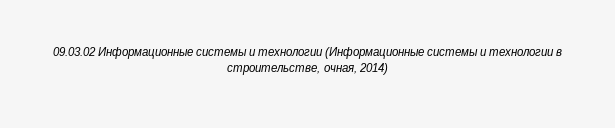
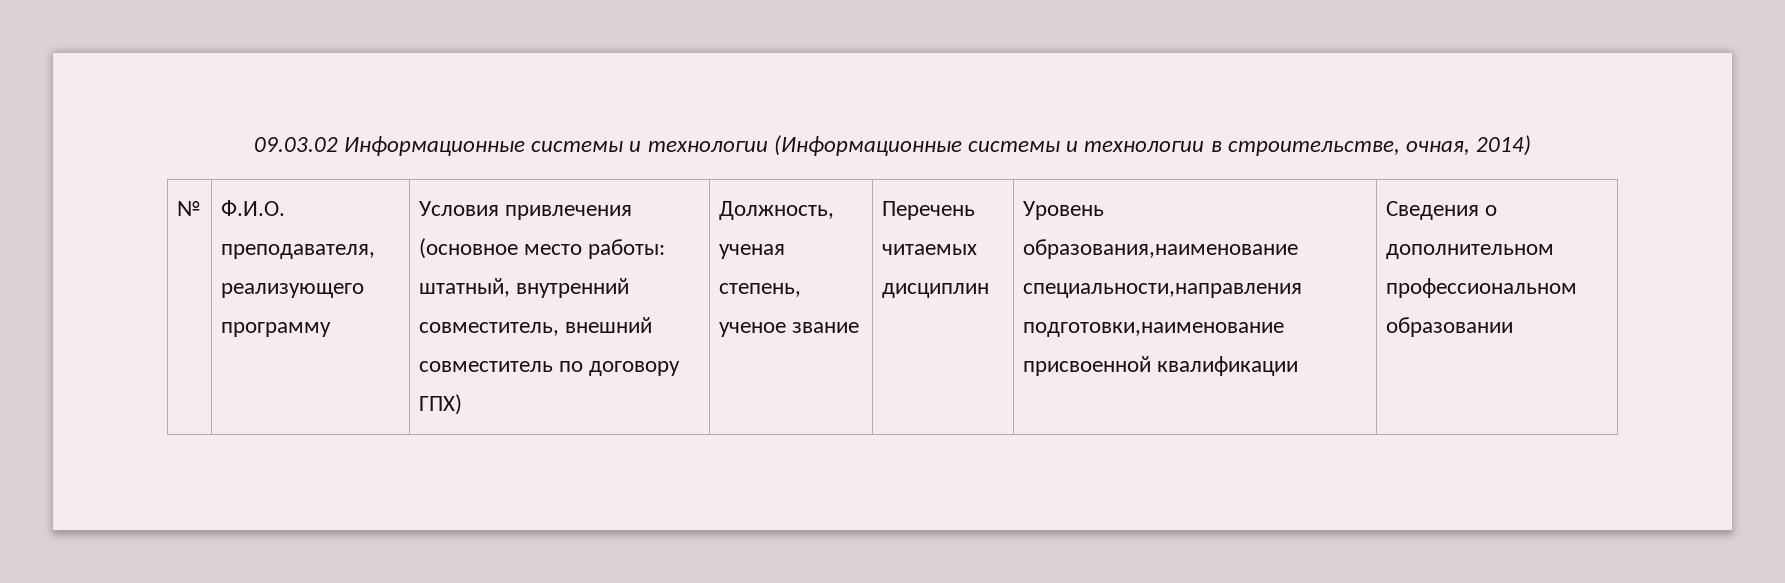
+ № | Ф.И.О. преподавателя, реализующего программу | Условия привлечения (основное место работы: штатный, внутренний совместитель, внешний совместитель по договору ГПХ) | Должность, ученая степень, ученое звание | Перечень читаемых дисциплин | Уровень образования,наименование специальности,направления подготовки,наименование присвоенной квалификации | Сведения о дополнительном профессиональном образовании

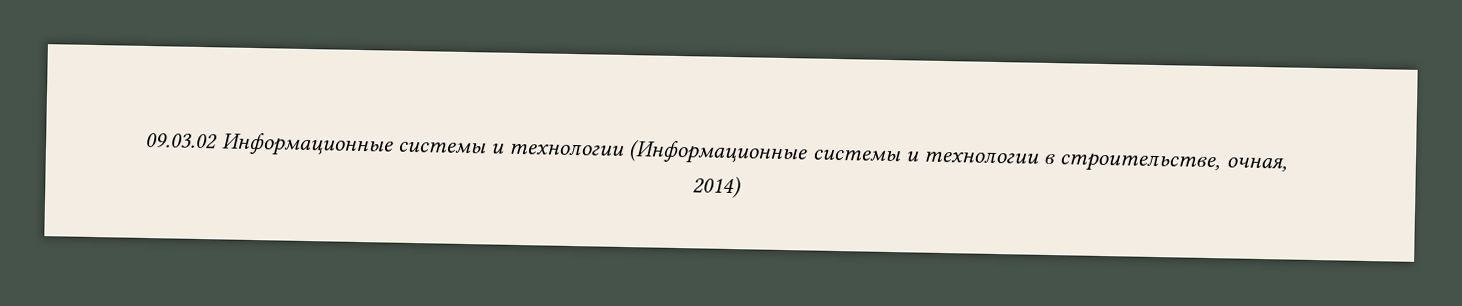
- № | Ф.И.О. преподавателя, реализующего программу | Условия привлечения (основное место работы: штатный, внутренний совместитель, внешний совместитель по договору ГПХ) | Должность, ученая степень, ученое звание | Перечень читаемых дисциплин | Уровень образования,наименование специальности,направления подготовки,наименование присвоенной квалификации | Сведения о дополнительном профессиональном образовании

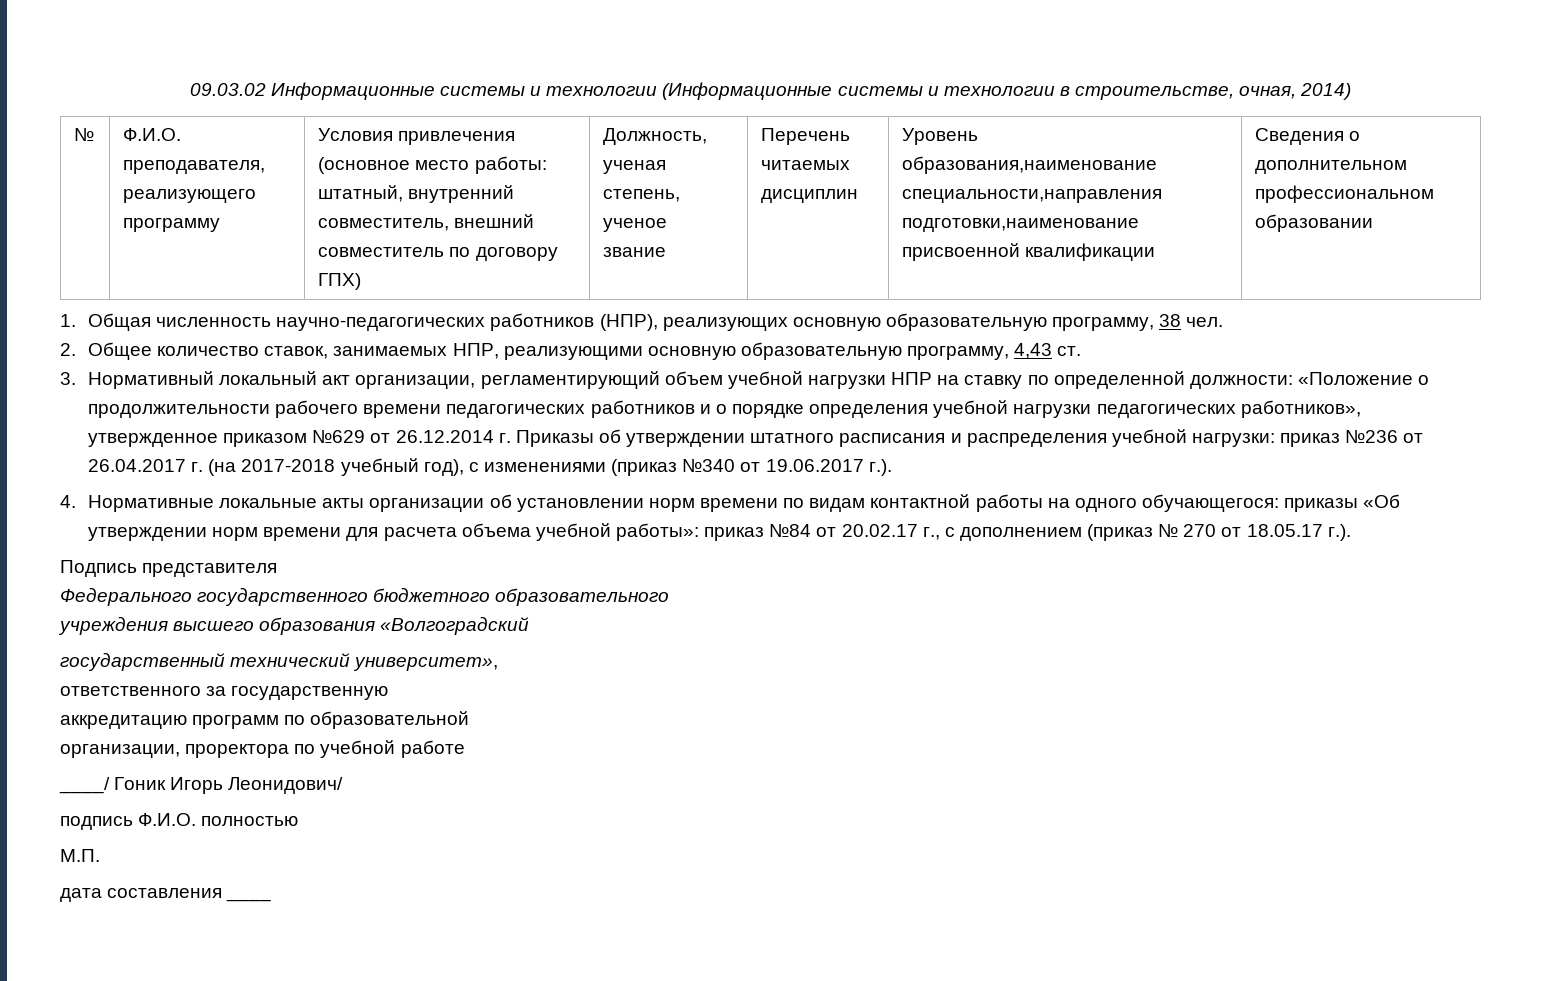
+ № | Ф.И.О. преподавателя, реализующего программу | Условия привлечения (основное место работы: штатный, внутренний совместитель, внешний совместитель по договору ГПХ) | Должность, ученая степень, ученое звание | Перечень читаемых дисциплин | Уровень образования,наименование специальности,направления подготовки,наименование присвоенной квалификации | Сведения о дополнительном профессиональном образовании
+ 1. Общая численность научно-педагогических работников (НПР), реализующих основную образовательную программу, 38 чел.
+ 2. Общее количество ставок, занимаемых НПР, реализующими основную образовательную программу, 4,43 ст.
+ 3. Нормативный локальный акт организации, регламентирующий объем учебной нагрузки НПР на ставку по определенной должности: «Положение о продолжительности рабочего времени педагогических работников и о порядке определения учебной нагрузки педагогических работников», утвержденное приказом №629 от 26.12.2014 г. Приказы об утверждении штатного расписания и распределения учебной нагрузки: приказ №236 от 26.04.2017 г. (на 2017-2018 учебный год), с изменениями (приказ №340 от 19.06.2017 г.).
+ 4. Нормативные локальные акты организации об установлении норм времени по видам контактной работы на одного обучающегося: приказы «Об утверждении норм времени для расчета объема учебной работы»: приказ №84 от 20.02.17 г., с дополнением (приказ № 270 от 18.05.17 г.).
+ Подпись представителя
+ Федерального государственного бюджетного образовательного
+ учреждения высшего образования «Волгоградский
+ государственный технический университет»,
+ ответственного за государственную
+ аккредитацию программ по образовательной
+ организации, проректора по учебной работе
+ ____/ Гоник Игорь Леонидович/
+ подпись Ф.И.О. полностью
+ М.П.
+ дата составления ____

